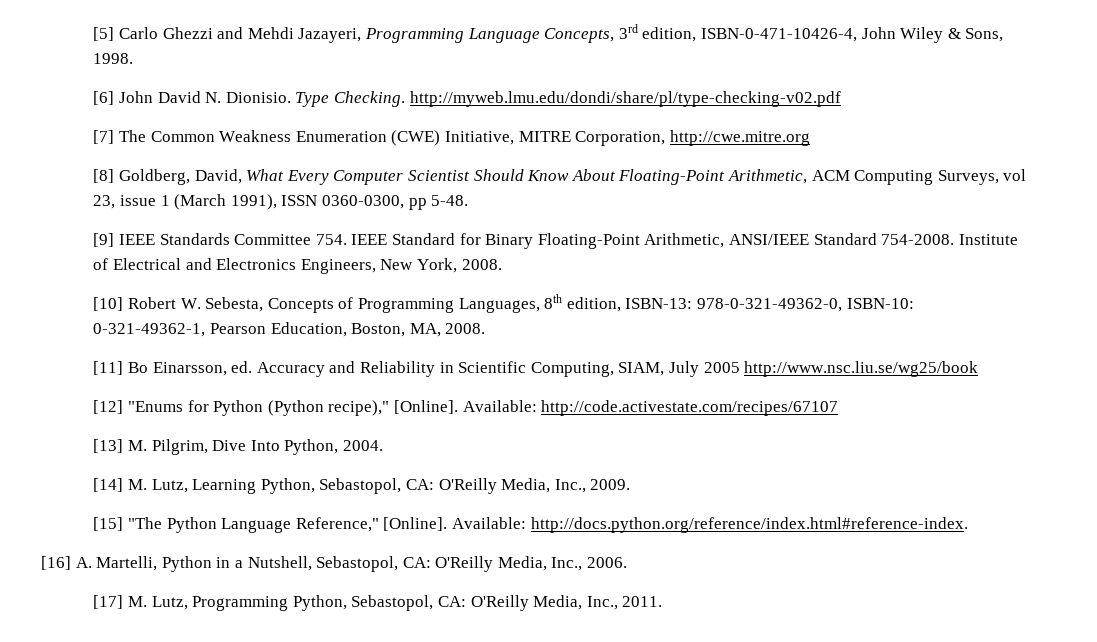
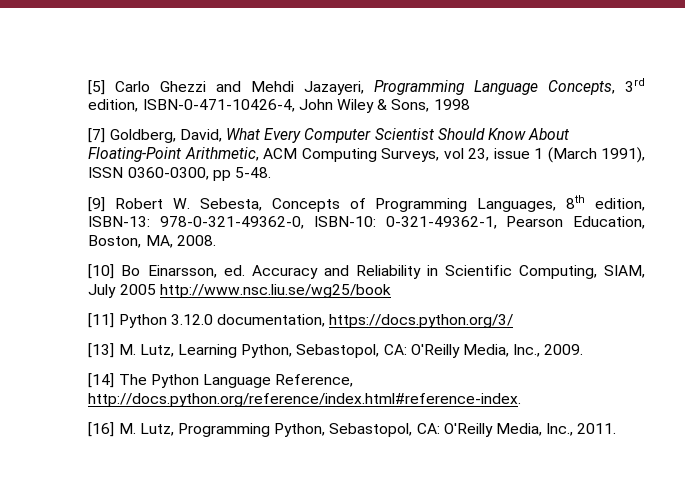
- [5] Carlo Ghezzi and Mehdi Jazayeri, Programming Language Concepts, 3rd edition, ISBN-0-471-10426-4, John Wiley & Sons, 1998.
- [6] John David N. Dionisio. Type Checking. http://myweb.lmu.edu/dondi/share/pl/type-checking-v02.pdf
- [7] The Common Weakness Enumeration (CWE) Initiative, MITRE Corporation, http://cwe.mitre.org
- [8] Goldberg, David, What Every Computer Scientist Should Know About Floating-Point Arithmetic, ACM Computing Surveys, vol 23, issue 1 (March 1991), ISSN 0360-0300, pp 5-48.
+ [5] Carlo Ghezzi and Mehdi Jazayeri, Programming Language Concepts, 3rd edition, ISBN-0-471-10426-4, John Wiley & Sons, 1998
+ [7] Goldberg, David, What Every Computer Scientist Should Know About Floating-Point Arithmetic, ACM Computing Surveys, vol 23, issue 1 (March 1991), ISSN 0360-0300, pp 5-48.
- [9] IEEE Standards Committee 754. IEEE Standard for Binary Floating-Point Arithmetic, ANSI/IEEE Standard 754-2008. Institute of Electrical and Electronics Engineers, New York, 2008.
- [10] Robert W. Sebesta, Concepts of Programming Languages, 8th edition, ISBN-13: 978-0-321-49362-0, ISBN-10: 0-321-49362-1, Pearson Education, Boston, MA, 2008.
+ [9] Robert W. Sebesta, Concepts of Programming Languages, 8th edition, ISBN-13: 978-0-321-49362-0, ISBN-10: 0-321-49362-1, Pearson Education, Boston, MA, 2008.
- [11] Bo Einarsson, ed. Accuracy and Reliability in Scientific Computing, SIAM, July 2005 http://www.nsc.liu.se/wg25/book
+ [10] Bo Einarsson, ed. Accuracy and Reliability in Scientific Computing, SIAM, July 2005 http://www.nsc.liu.se/wg25/book
- [12] "Enums for Python (Python recipe)," [Online]. Available: http://code.activestate.com/recipes/67107
- [13] M. Pilgrim, Dive Into Python, 2004.
- [14] M. Lutz, Learning Python, Sebastopol, CA: O'Reilly Media, Inc., 2009.
+ [11] Python 3.12.0 documentation, https://docs.python.org/3/
+ [13] M. Lutz, Learning Python, Sebastopol, CA: O'Reilly Media, Inc., 2009.
- [15] "The Python Language Reference," [Online]. Available: http://docs.python.org/reference/index.html#reference-index.
- [16] A. Martelli, Python in a Nutshell, Sebastopol, CA: O'Reilly Media, Inc., 2006.
- [17] M. Lutz, Programming Python, Sebastopol, CA: O'Reilly Media, Inc., 2011.
+ [14] The Python Language Reference, http://docs.python.org/reference/index.html#reference-index.
+ [16] M. Lutz, Programming Python, Sebastopol, CA: O'Reilly Media, Inc., 2011.

